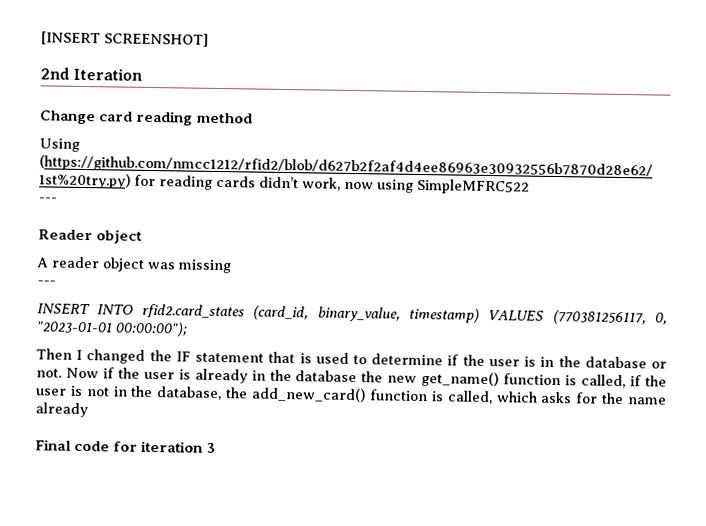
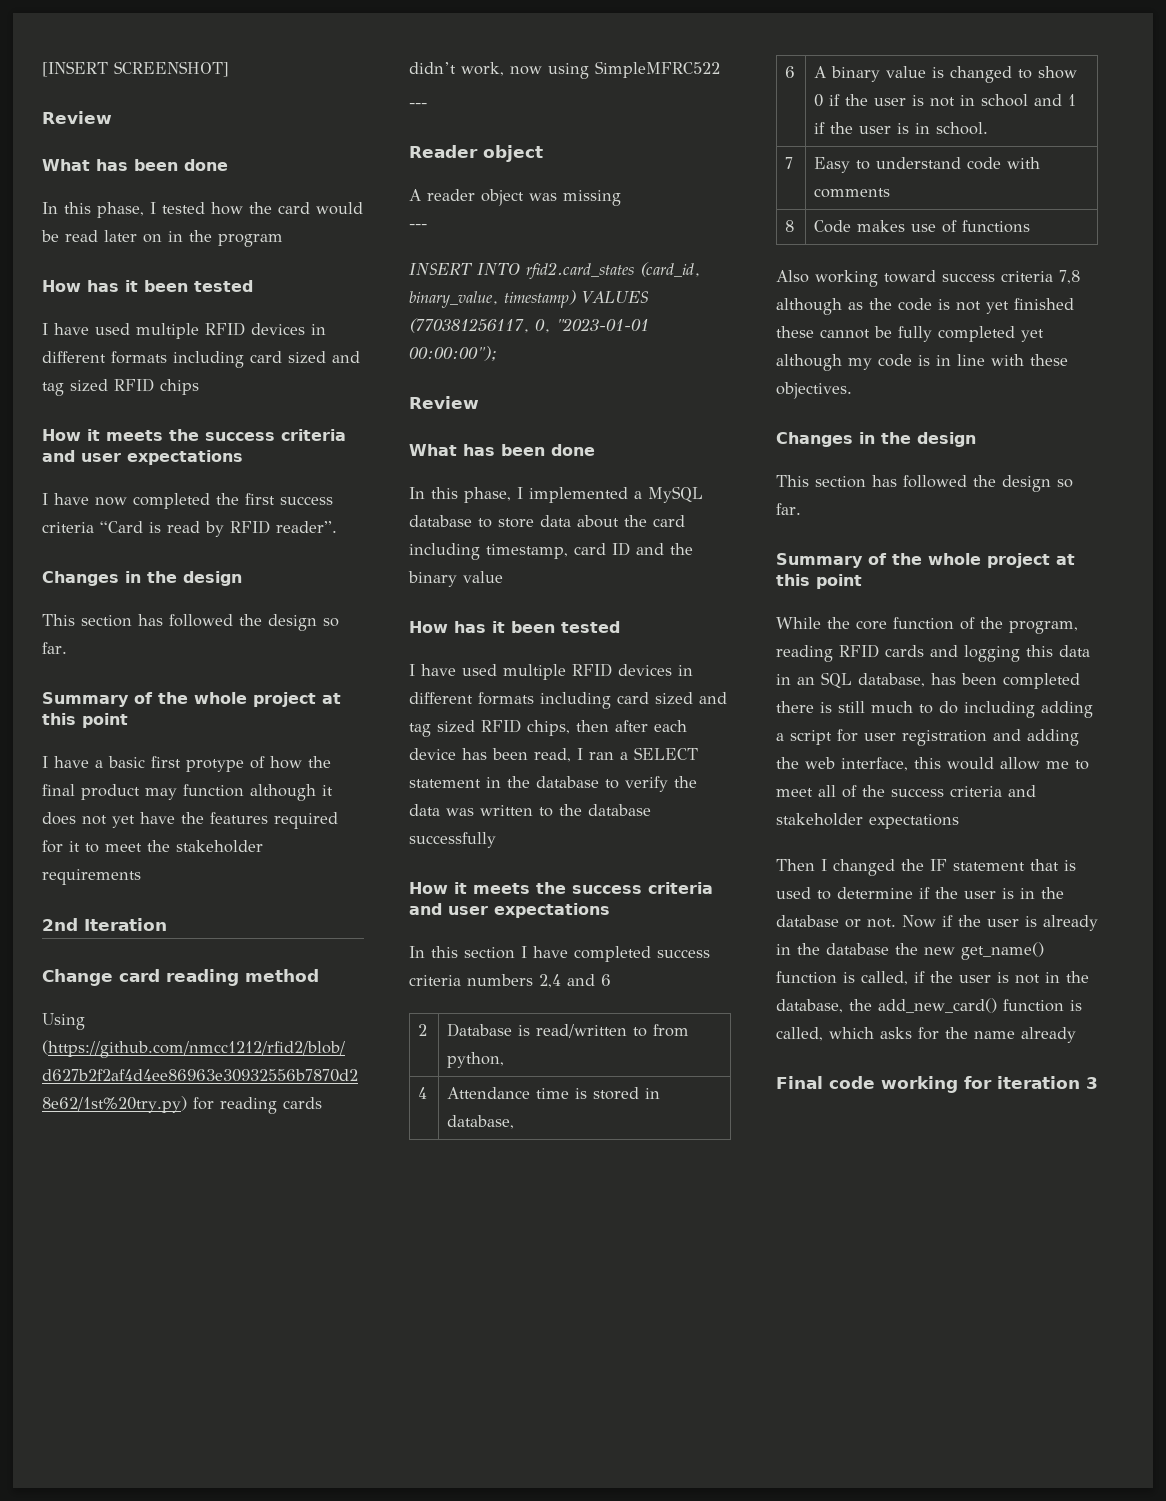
  [INSERT SCREENSHOT]
+ Review
+ What has been done
+ In this phase, I tested how the card would be read later on in the program
+ How has it been tested
+ I have used multiple RFID devices in different formats including card sized and tag sized RFID chips
+ How it meets the success criteria and user expectations
+ I have now completed the first success criteria “Card is read by RFID reader”.
+ Changes in the design
+ This section has followed the design so far.
+ Summary of the whole project at this point
+ I have a basic first protype of how the final product may function although it does not yet have the features required for it to meet the stakeholder requirements
  INSERT INTO rfid2.card_states (card_id, binary_value, timestamp) VALUES (770381256117, 0, "2023-01-01 00:00:00");
+ Review
+ What has been done
+ In this phase, I implemented a MySQL database to store data about the card including timestamp, card ID and the binary value
+ How has it been tested
+ I have used multiple RFID devices in different formats including card sized and tag sized RFID chips, then after each device has been read, I ran a SELECT statement in the database to verify the data was written to the database successfully
+ How it meets the success criteria and user expectations
+ In this section I have completed success criteria numbers 2,4 and 6
+ 2 | Database is read/written to from python,
+ 4 | Attendance time is stored in database,
+ 6 | A binary value is changed to show 0 if the user is not in school and 1 if the user is in school.
+ 7 | Easy to understand code with comments
+ 8 | Code makes use of functions
+ Also working toward success criteria 7,8 although as the code is not yet finished these cannot be fully completed yet although my code is in line with these objectives.
+ Changes in the design
+ This section has followed the design so far.
+ Summary of the whole project at this point
+ While the core function of the program, reading RFID cards and logging this data in an SQL database, has been completed there is still much to do including adding a script for user registration and adding the web interface, this would allow me to meet all of the success criteria and stakeholder expectations
- Final code for iteration 3
+ Final code working for iteration 3

